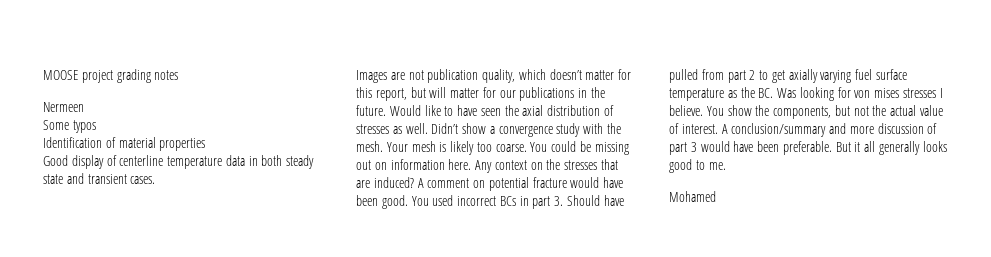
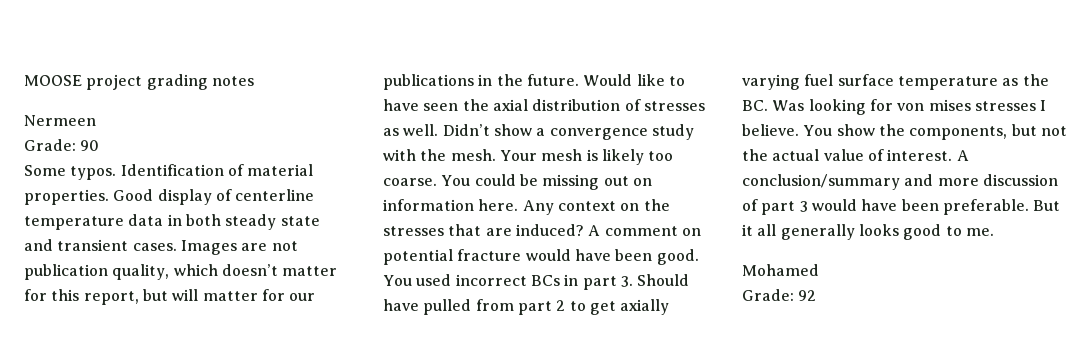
+ Grade: 90
- Some typos
- Identification of material properties
- Good display of centerline temperature data in both steady state and transient cases.
- Images are not publication quality, which doesn’t matter for this report, but will matter for our publications in the future.
+ Some typos. Identification of material properties. Good display of centerline temperature data in both steady state and transient cases. Images are not publication quality, which doesn’t matter for this report, but will matter for our publications in the future.
+ Grade: 92

